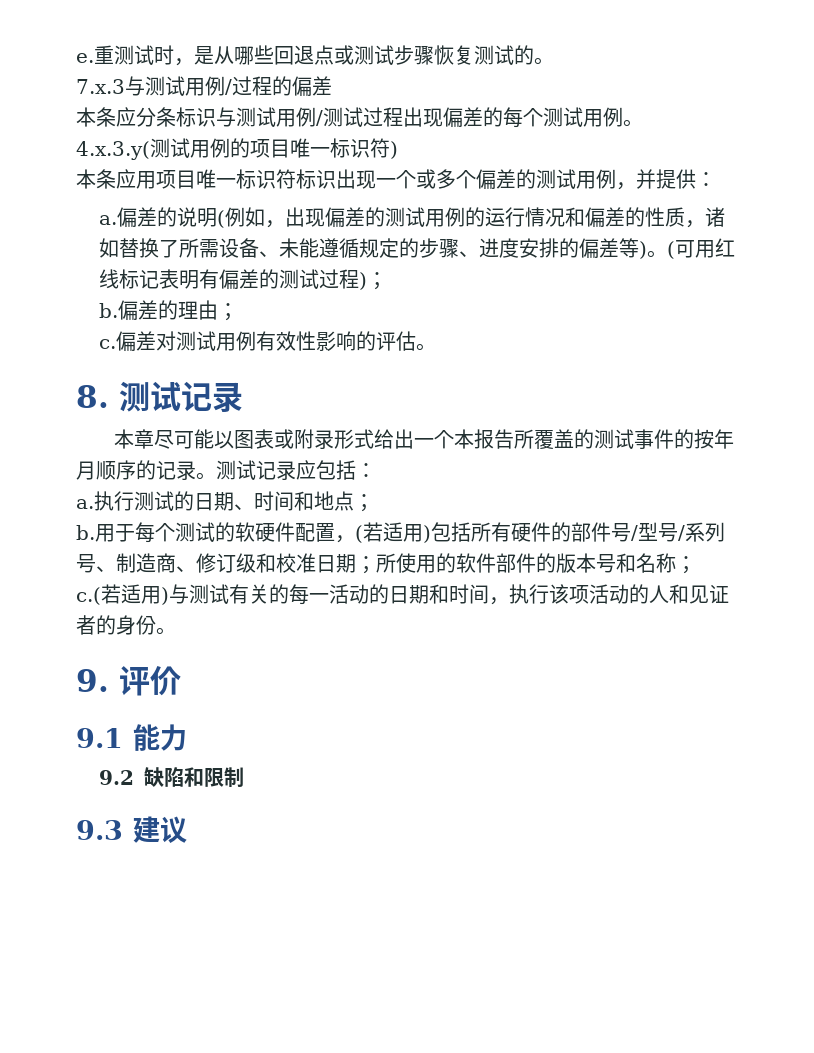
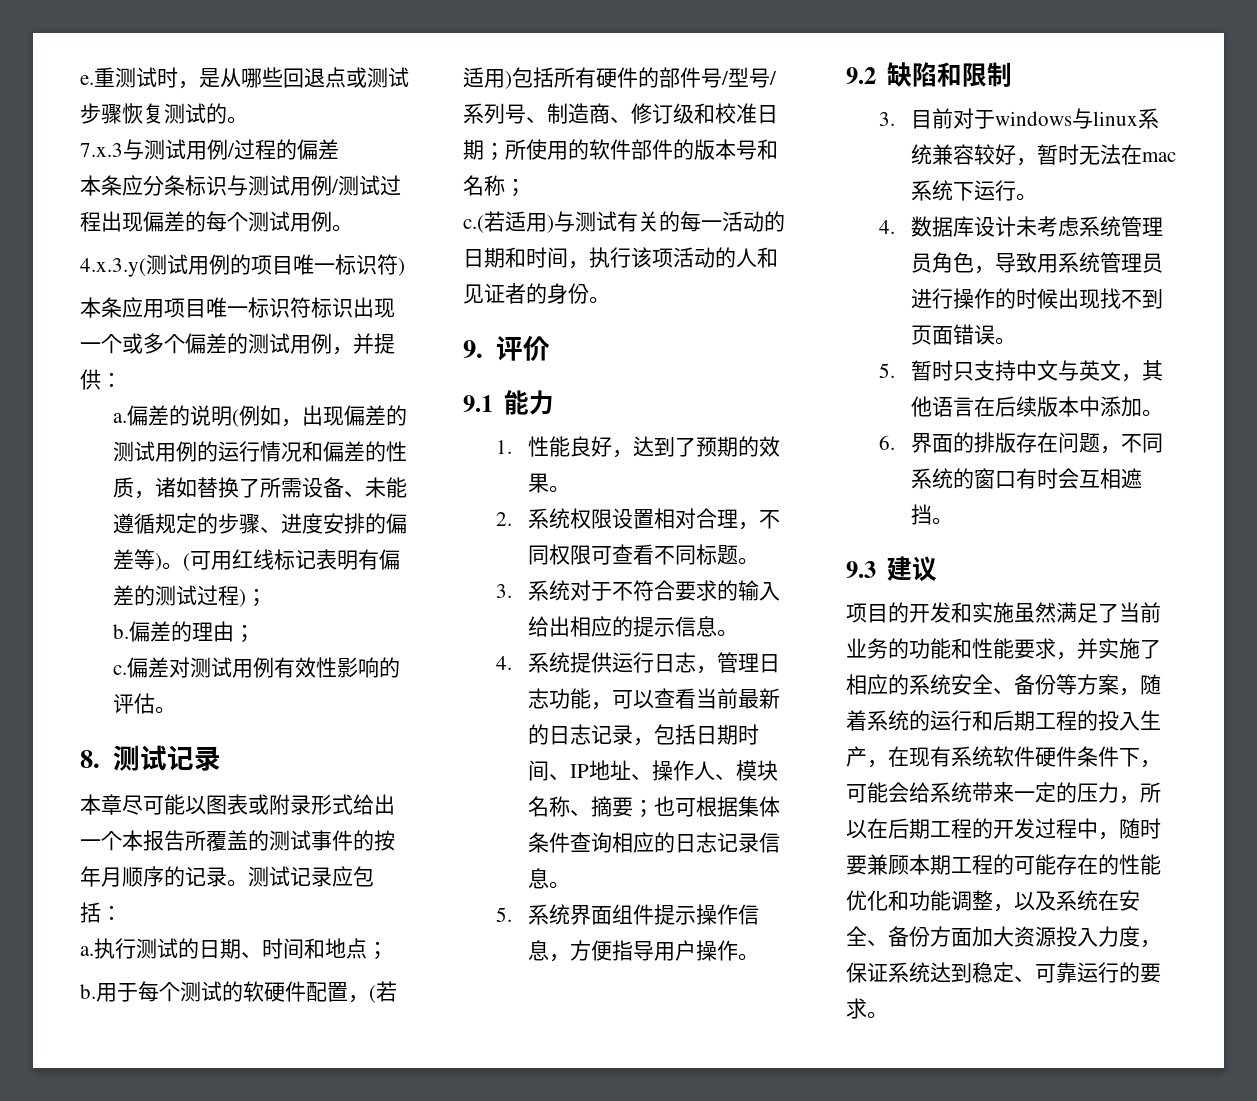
+ 1.性能良好，达到了预期的效果。
+ 2.系统权限设置相对合理，不同权限可查看不同标题。
+ 3.系统对于不符合要求的输入给出相应的提示信息。
+ 4.系统提供运行日志，管理日志功能，可以查看当前最新的日志记录，包括日期时间、IP地址、操作人、模块名称、摘要；也可根据集体条件查询相应的日志记录信息。
+ 5.系统界面组件提示操作信息，方便指导用户操作。
  9.2缺陷和限制
+ 3.目前对于windows与linux系统兼容较好，暂时无法在mac系统下运行。
+ 4.数据库设计未考虑系统管理员角色，导致用系统管理员进行操作的时候出现找不到页面错误。
+ 5.暂时只支持中文与英文，其他语言在后续版本中添加。
+ 6.界面的排版存在问题，不同系统的窗口有时会互相遮挡。
  9.3建议
+ 项目的开发和实施虽然满足了当前业务的功能和性能要求，并实施了相应的系统安全、备份等方案，随着系统的运行和后期工程的投入生产，在现有系统软件硬件条件下，可能会给系统带来一定的压力，所以在后期工程的开发过程中，随时要兼顾本期工程的可能存在的性能优化和功能调整，以及系统在安全、备份方面加大资源投入力度，保证系统达到稳定、可靠运行的要求。

